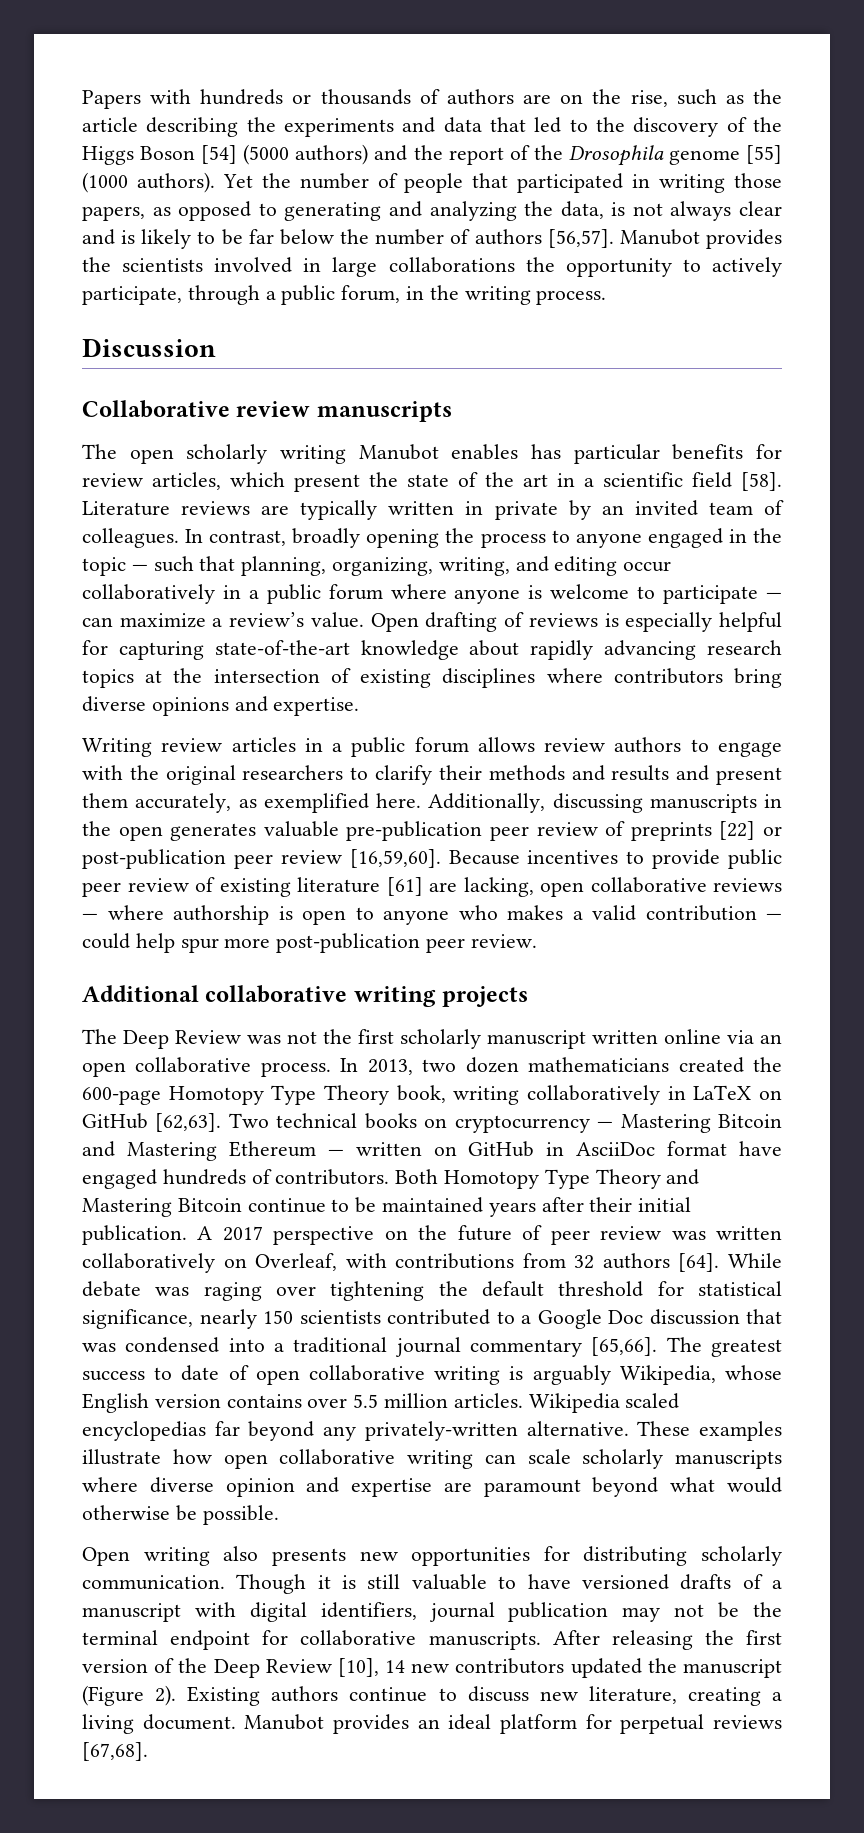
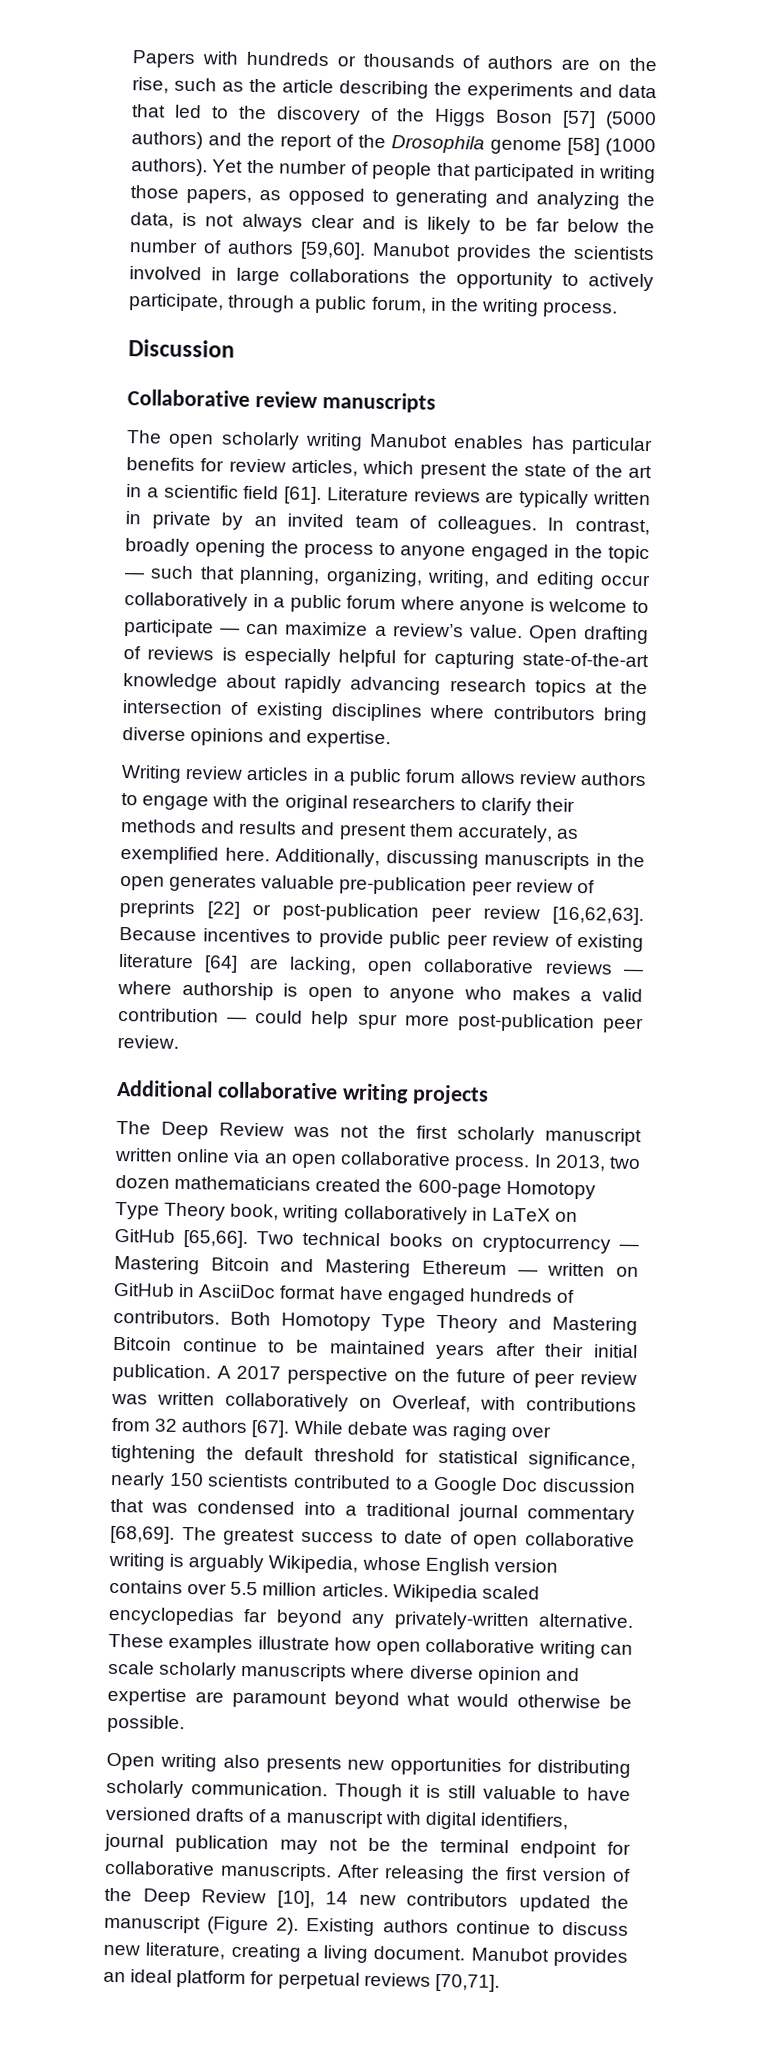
- Papers with hundreds or thousands of authors are on the rise, such as the article describing the experiments and data that led to the discovery of the Higgs Boson [54] (5000 authors) and the report of the Drosophila genome [55] (1000 authors).
+ Papers with hundreds or thousands of authors are on the rise, such as the article describing the experiments and data that led to the discovery of the Higgs Boson [57] (5000 authors) and the report of the Drosophila genome [58] (1000 authors).
- Yet the number of people that participated in writing those papers, as opposed to generating and analyzing the data, is not always clear and is likely to be far below the number of authors [56,57].
+ Yet the number of people that participated in writing those papers, as opposed to generating and analyzing the data, is not always clear and is likely to be far below the number of authors [59,60].
- The open scholarly writing Manubot enables has particular benefits for review articles, which present the state of the art in a scientific field [58].
+ The open scholarly writing Manubot enables has particular benefits for review articles, which present the state of the art in a scientific field [61].
- Additionally, discussing manuscripts in the open generates valuable pre-publication peer review of preprints [22] or post-publication peer review [16,59,60].
+ Additionally, discussing manuscripts in the open generates valuable pre-publication peer review of preprints [22] or post-publication peer review [16,62,63].
- Because incentives to provide public peer review of existing literature [61] are lacking, open collaborative reviews — where authorship is open to anyone who makes a valid contribution — could help spur more post-publication peer review.
+ Because incentives to provide public peer review of existing literature [64] are lacking, open collaborative reviews — where authorship is open to anyone who makes a valid contribution — could help spur more post-publication peer review.
- In 2013, two dozen mathematicians created the 600-page Homotopy Type Theory book, writing collaboratively in LaTeX on GitHub [62,63].
+ In 2013, two dozen mathematicians created the 600-page Homotopy Type Theory book, writing collaboratively in LaTeX on GitHub [65,66].
- A 2017 perspective on the future of peer review was written collaboratively on Overleaf, with contributions from 32 authors [64].
+ A 2017 perspective on the future of peer review was written collaboratively on Overleaf, with contributions from 32 authors [67].
- While debate was raging over tightening the default threshold for statistical significance, nearly 150 scientists contributed to a Google Doc discussion that was condensed into a traditional journal commentary [65,66].
+ While debate was raging over tightening the default threshold for statistical significance, nearly 150 scientists contributed to a Google Doc discussion that was condensed into a traditional journal commentary [68,69].
- Manubot provides an ideal platform for perpetual reviews [67,68].
+ Manubot provides an ideal platform for perpetual reviews [70,71].

